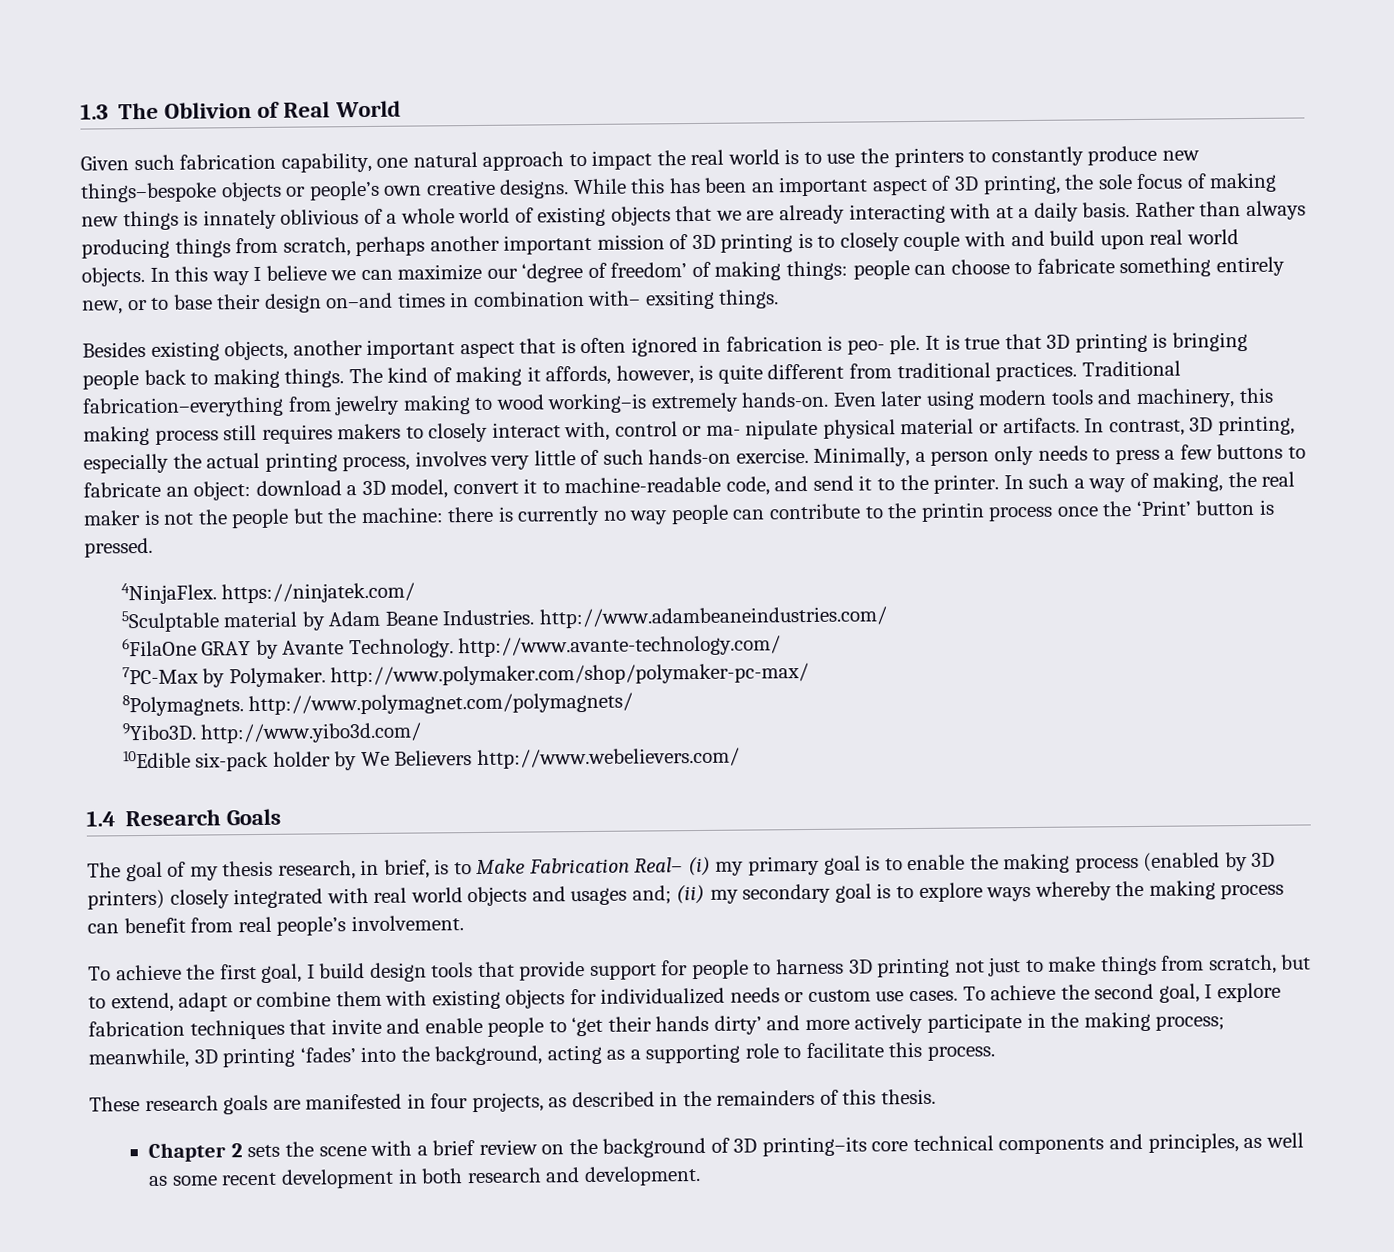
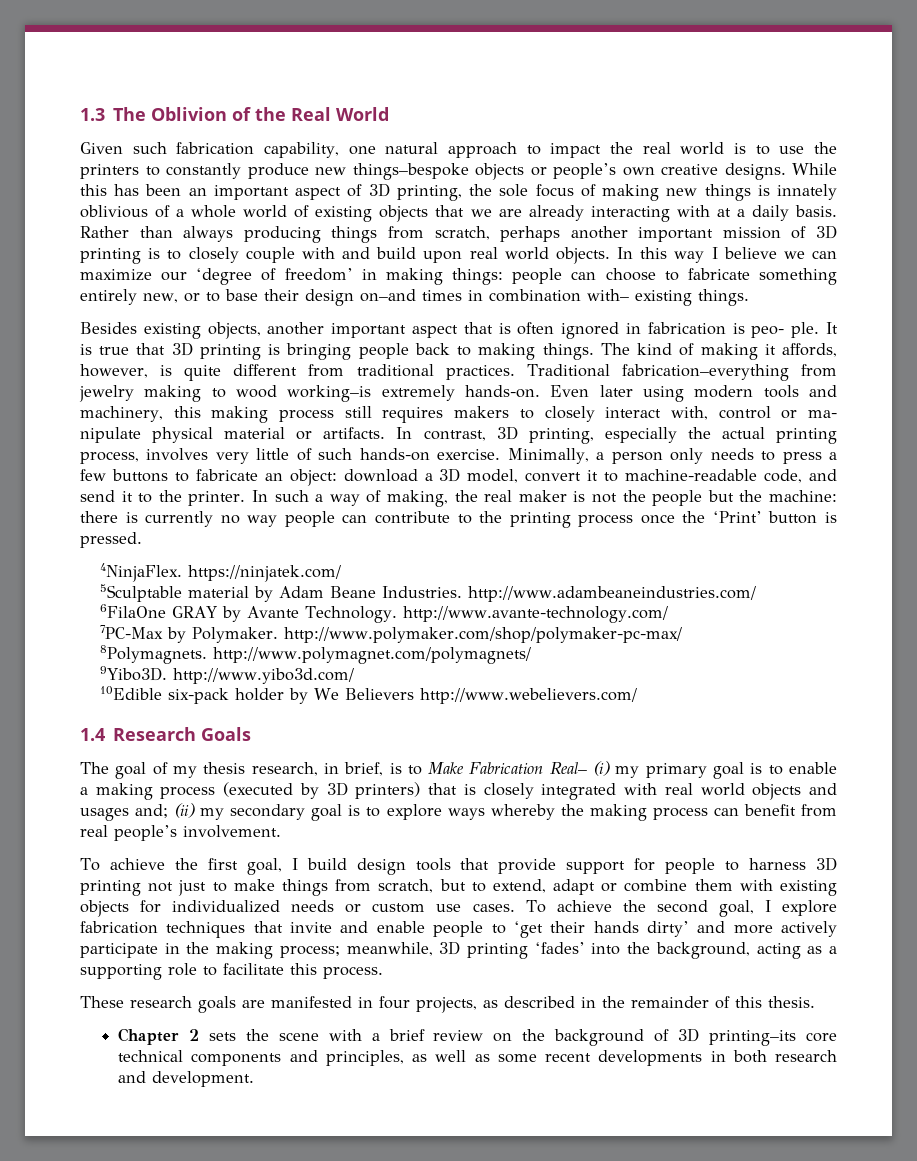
- 1.3 The Oblivion of Real World
+ 1.3 The Oblivion of the Real World
- In this way I believe we can maximize our ‘degree of freedom’ of making things: people can choose to fabricate something entirely new, or to base their design on–and times in combination with– exsiting things.
+ In this way I believe we can maximize our ‘degree of freedom’ in making things: people can choose to fabricate something entirely new, or to base their design on–and times in combination with– existing things.
- In such a way of making, the real maker is not the people but the machine: there is currently no way people can contribute to the printin process once the ‘Print’ button is pressed.
+ In such a way of making, the real maker is not the people but the machine: there is currently no way people can contribute to the printing process once the ‘Print’ button is pressed.
- The goal of my thesis research, in brief, is to Make Fabrication Real– (i) my primary goal is to enable the making process (enabled by 3D printers) closely integrated with real world objects and usages and; (ii) my secondary goal is to explore ways whereby the making process can benefit from real people’s involvement.
+ The goal of my thesis research, in brief, is to Make Fabrication Real– (i) my primary goal is to enable a making process (executed by 3D printers) that is closely integrated with real world objects and usages and; (ii) my secondary goal is to explore ways whereby the making process can benefit from real people’s involvement.
- These research goals are manifested in four projects, as described in the remainders of this thesis.
+ These research goals are manifested in four projects, as described in the remainder of this thesis.
- Chapter 2 sets the scene with a brief review on the background of 3D printing–its core technical components and principles, as well as some recent development in both research and development.
+ Chapter 2 sets the scene with a brief review on the background of 3D printing–its core technical components and principles, as well as some recent developments in both research and development.

